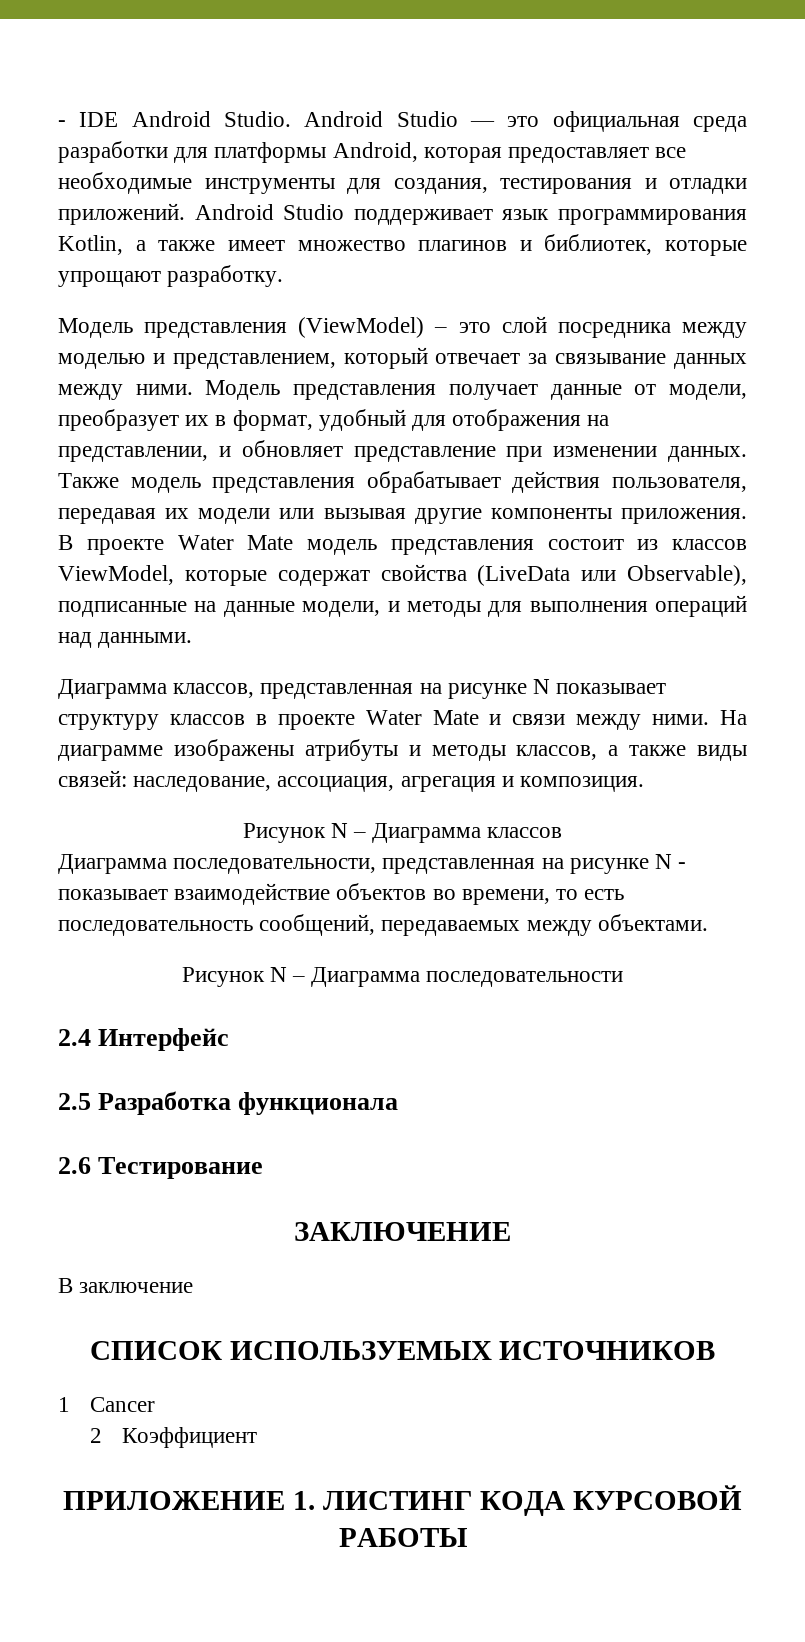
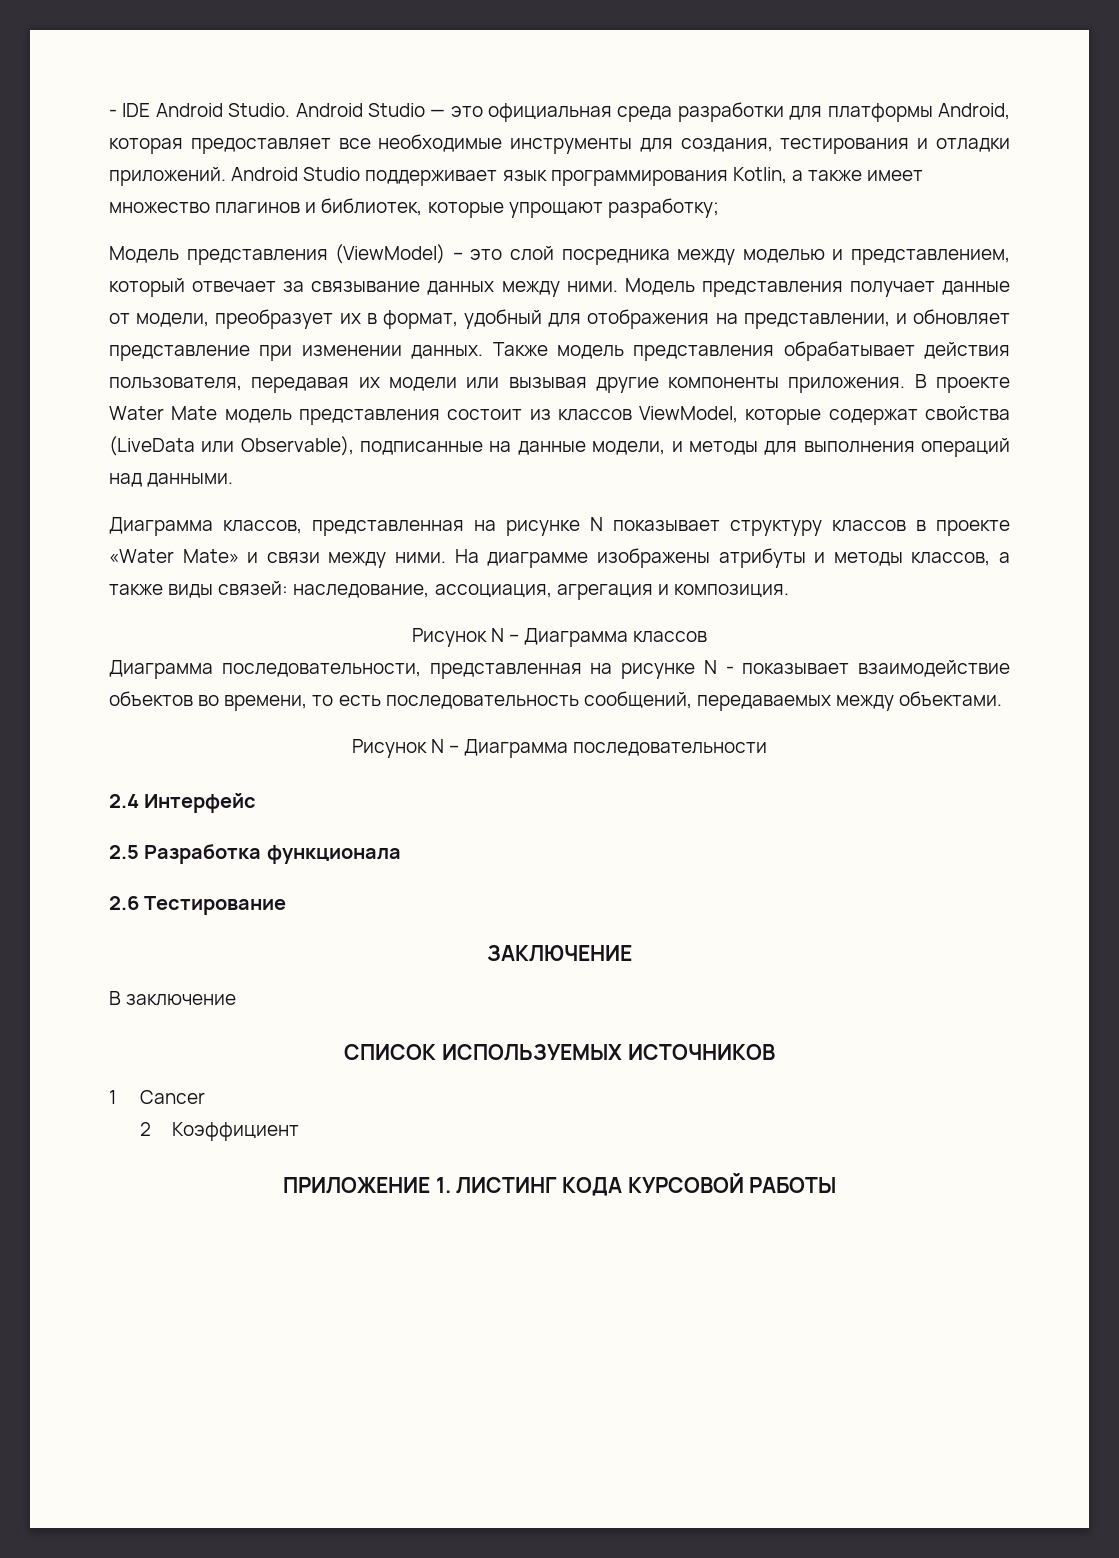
- Android Studio поддерживает язык программирования Kotlin, а также имеет множество плагинов и библиотек, которые упрощают разработку.
+ Android Studio поддерживает язык программирования Kotlin, а также имеет множество плагинов и библиотек, которые упрощают разработку;
- Диаграмма классов, представленная на рисунке N показывает структуру классов в проекте Water Mate и связи между ними.
+ Диаграмма классов, представленная на рисунке N показывает структуру классов в проекте «Water Mate» и связи между ними.

